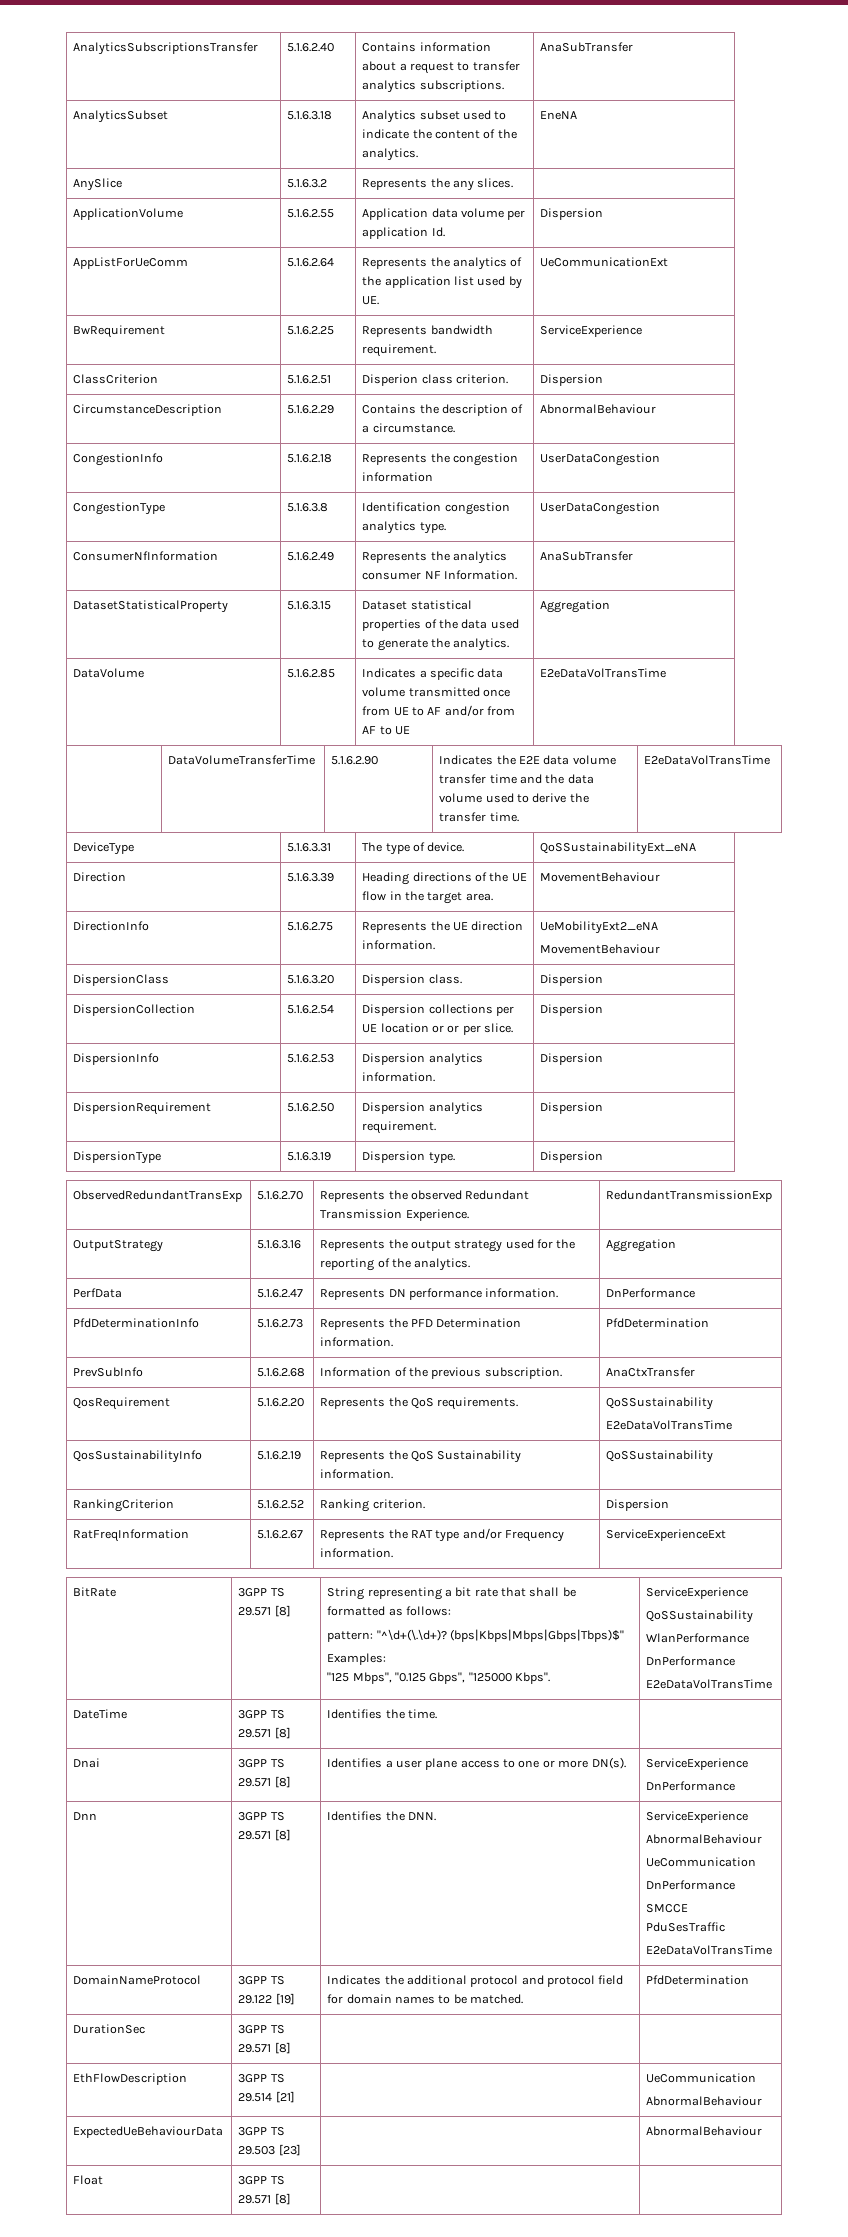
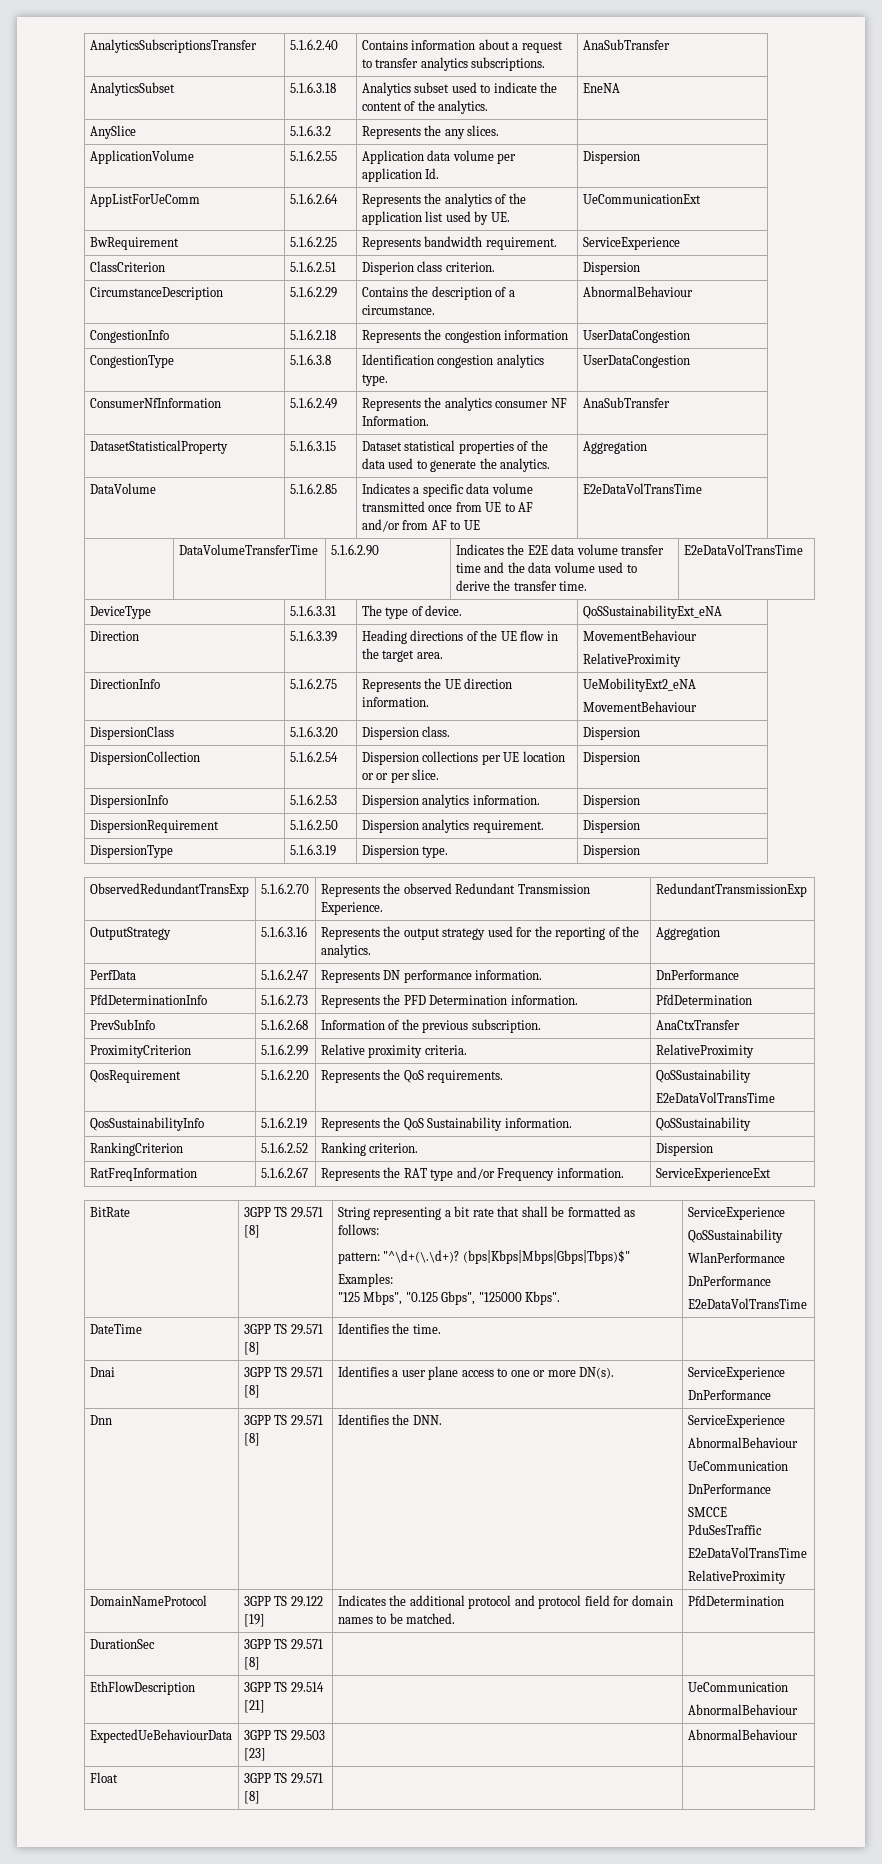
  Direction | 5.1.6.3.39 | Heading directions of the UE flow in the target area. | MovementBehaviour
+ RelativeProximity
+ ProximityCriterion | 5.1.6.2.99 | Relative proximity criteria. | RelativeProximity
  Dnn | 3GPP TS 29.571 [8] | Identifies the DNN. | ServiceExperience
  AbnormalBehaviour
  UeCommunication
  DnPerformance
  SMCCE
  PduSesTraffic
  E2eDataVolTransTime
+ RelativeProximity

